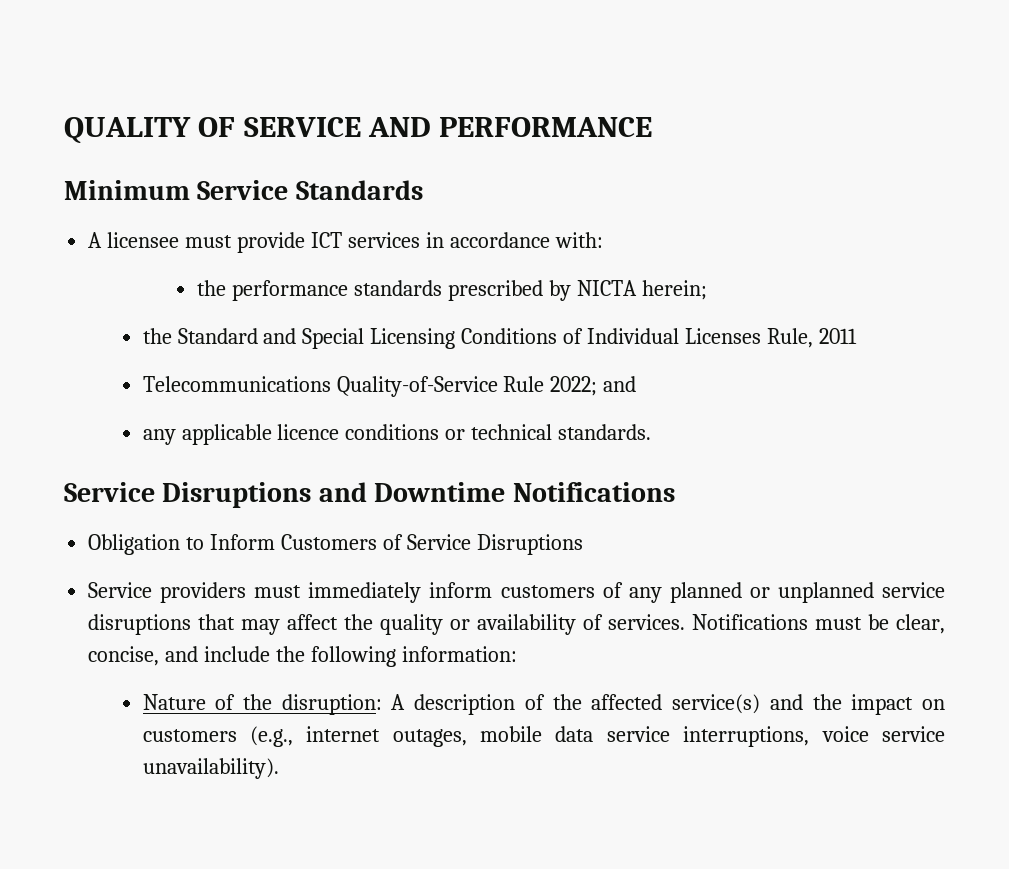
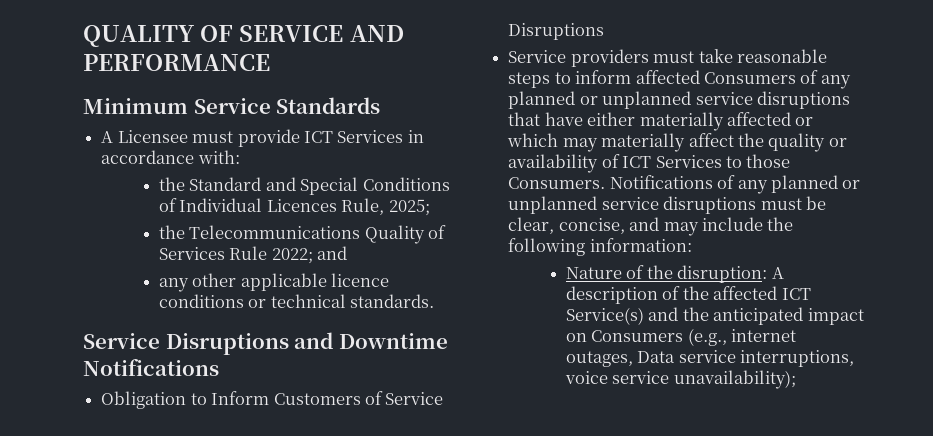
- A licensee must provide ICT services in accordance with:
+ A Licensee must provide ICT Services in accordance with:
- the performance standards prescribed by NICTA herein;
- the Standard and Special Licensing Conditions of Individual Licenses Rule, 2011
- Telecommunications Quality-of-Service Rule 2022; and
+ the Standard and Special Conditions of Individual Licences Rule, 2025;
+ the Telecommunications Quality of Services Rule 2022; and
- any applicable licence conditions or technical standards.
+ any other applicable licence conditions or technical standards.
- Service providers must immediately inform customers of any planned or unplanned service disruptions that may affect the quality or availability of services. Notifications must be clear, concise, and include the following information:
+ Service providers must take reasonable steps to inform affected Consumers of any planned or unplanned service disruptions that have either materially affected or which may materially affect the quality or availability of ICT Services to those Consumers. Notifications of any planned or unplanned service disruptions must be clear, concise, and may include the following information:
- Nature of the disruption: A description of the affected service(s) and the impact on customers (e.g., internet outages, mobile data service interruptions, voice service unavailability).
+ Nature of the disruption: A description of the affected ICT Service(s) and the anticipated impact on Consumers (e.g., internet outages, Data service interruptions, voice service unavailability);

